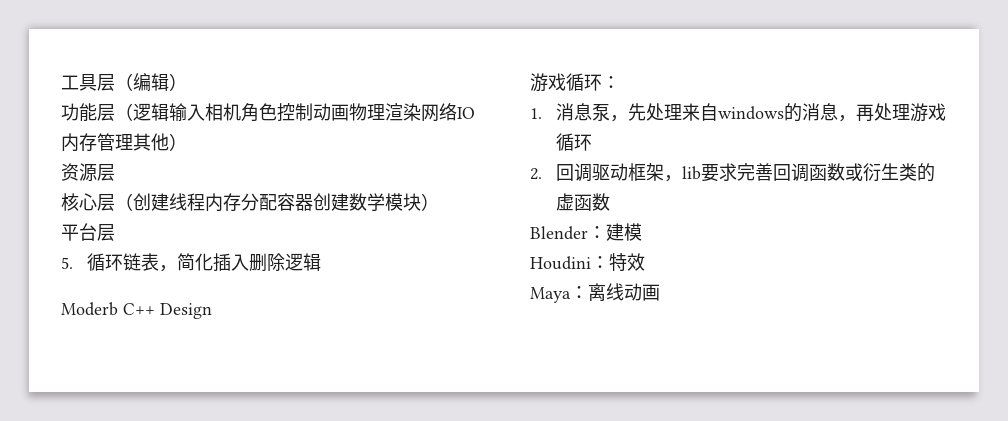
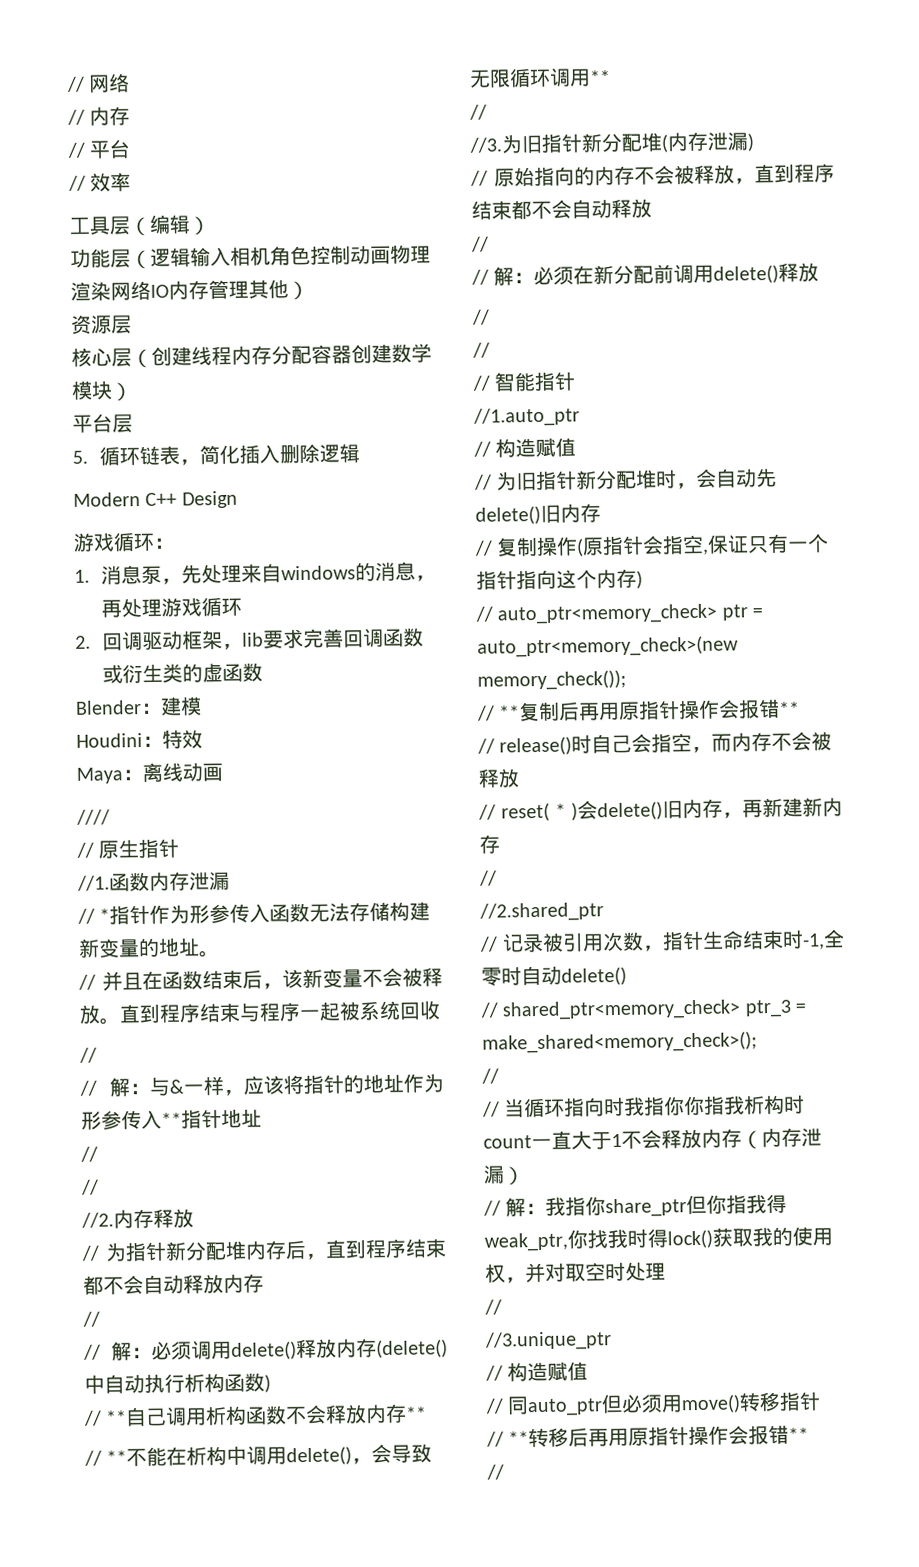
+ // 网络
+ // 内存
+ // 平台
+ // 效率
- Moderb C++ Design
+ Modern C++ Design
+ ////
+ // 原生指针
+ //1.函数内存泄漏
+ // *指针作为形参传入函数无法存储构建新变量的地址。
+ // 并且在函数结束后，该新变量不会被释放。直到程序结束与程序一起被系统回收
+ //
+ // 解：与&一样，应该将指针的地址作为形参传入**指针地址
+ //
+ //
+ //2.内存释放
+ // 为指针新分配堆内存后，直到程序结束都不会自动释放内存
+ //
+ // 解：必须调用delete()释放内存(delete()中自动执行析构函数)
+ // **自己调用析构函数不会释放内存**
+ // **不能在析构中调用delete()，会导致无限循环调用**
+ //
+ //3.为旧指针新分配堆(内存泄漏)
+ // 原始指向的内存不会被释放，直到程序结束都不会自动释放
+ //
+ // 解：必须在新分配前调用delete()释放
+ //
+ //
+ // 智能指针
+ //1.auto_ptr
+ // 构造赋值
+ // 为旧指针新分配堆时，会自动先delete()旧内存
+ // 复制操作(原指针会指空,保证只有一个指针指向这个内存)
+ // auto_ptr<memory_check> ptr = auto_ptr<memory_check>(new memory_check());
+ // **复制后再用原指针操作会报错**
+ // release()时自己会指空，而内存不会被释放
+ // reset( * )会delete()旧内存，再新建新内存
+ //
+ //2.shared_ptr
+ // 记录被引用次数，指针生命结束时-1,全零时自动delete()
+ // shared_ptr<memory_check> ptr_3 = make_shared<memory_check>();
+ //
+ // 当循环指向时我指你你指我析构时count一直大于1不会释放内存（内存泄漏）
+ // 解：我指你share_ptr但你指我得weak_ptr,你找我时得lock()获取我的使用权，并对取空时处理
+ //
+ //3.unique_ptr
+ // 构造赋值
+ // 同auto_ptr但必须用move()转移指针
+ // **转移后再用原指针操作会报错**
+ //

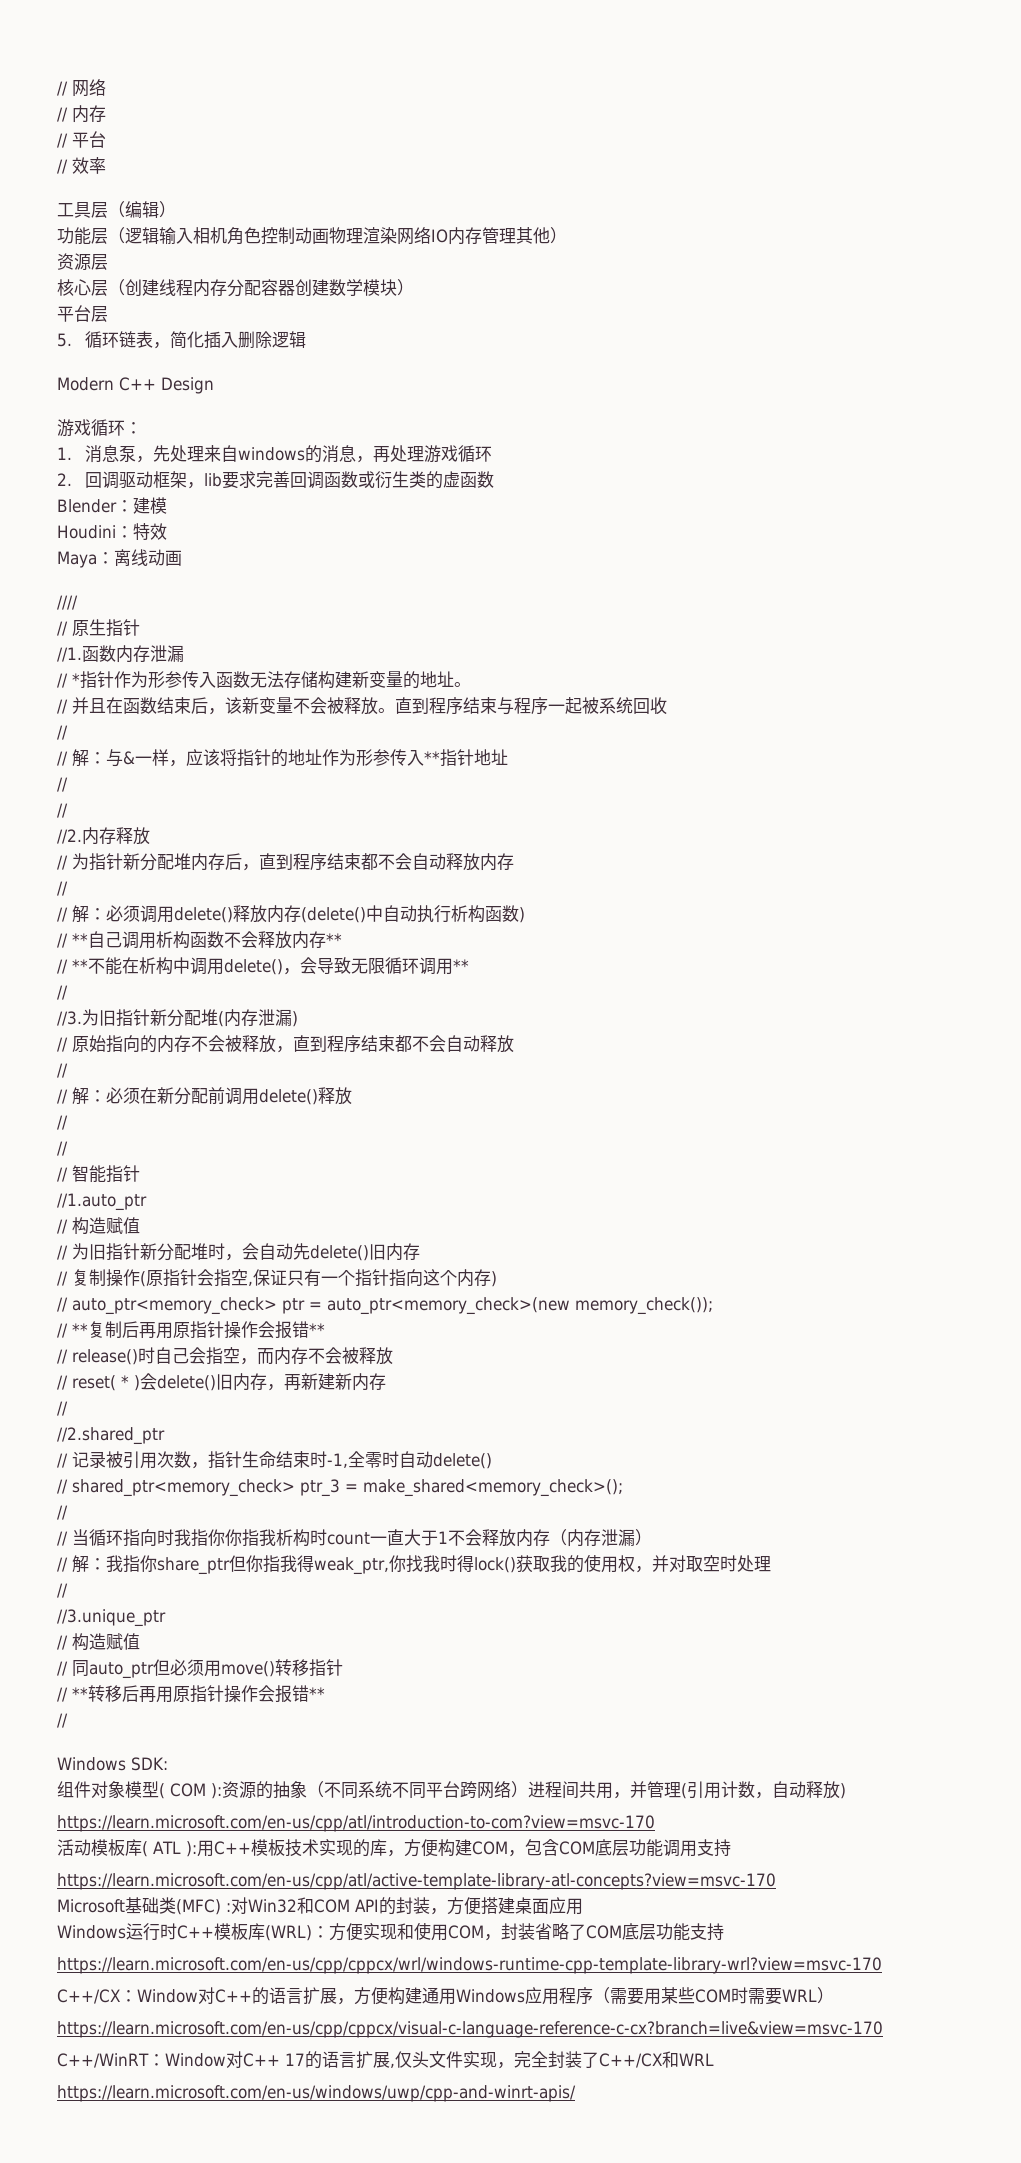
+ Windows SDK:
+ 组件对象模型( COM ):资源的抽象（不同系统不同平台跨网络）进程间共用，并管理(引用计数，自动释放)
+ https://learn.microsoft.com/en-us/cpp/atl/introduction-to-com?view=msvc-170
+ 活动模板库( ATL ):用C++模板技术实现的库，方便构建COM，包含COM底层功能调用支持
+ https://learn.microsoft.com/en-us/cpp/atl/active-template-library-atl-concepts?view=msvc-170
+ Microsoft基础类(MFC) :对Win32和COM API的封装，方便搭建桌面应用
+ Windows运行时C++模板库(WRL)：方便实现和使用COM，封装省略了COM底层功能支持
+ https://learn.microsoft.com/en-us/cpp/cppcx/wrl/windows-runtime-cpp-template-library-wrl?view=msvc-170
+ C++/CX：Window对C++的语言扩展，方便构建通用Windows应用程序（需要用某些COM时需要WRL）
+ https://learn.microsoft.com/en-us/cpp/cppcx/visual-c-language-reference-c-cx?branch=live&view=msvc-170
+ C++/WinRT：Window对C++ 17的语言扩展,仅头文件实现，完全封装了C++/CX和WRL
+ https://learn.microsoft.com/en-us/windows/uwp/cpp-and-winrt-apis/

